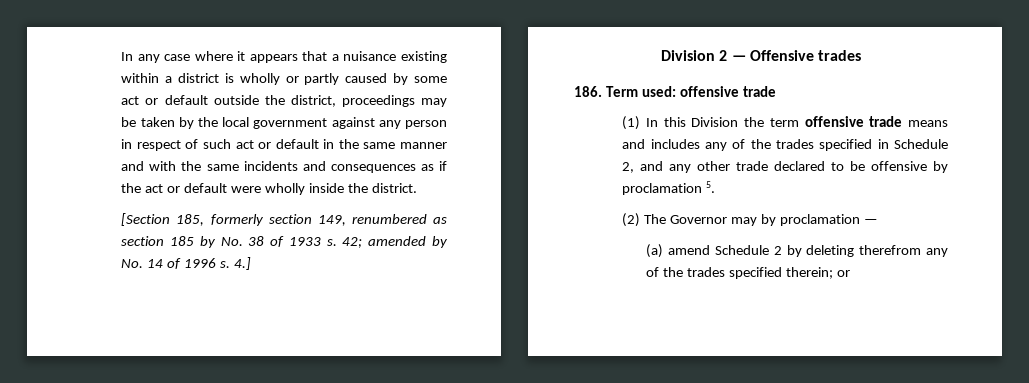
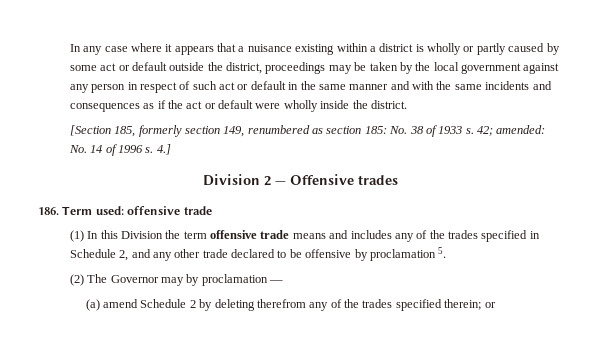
- [Section 185, formerly section 149, renumbered as section 185 by No. 38 of 1933 s.
+ [Section 185, formerly section 149, renumbered as section 185: No. 38 of 1933 s.
- 42; amended by No. 14 of 1996 s.
+ 42; amended: No. 14 of 1996 s.

